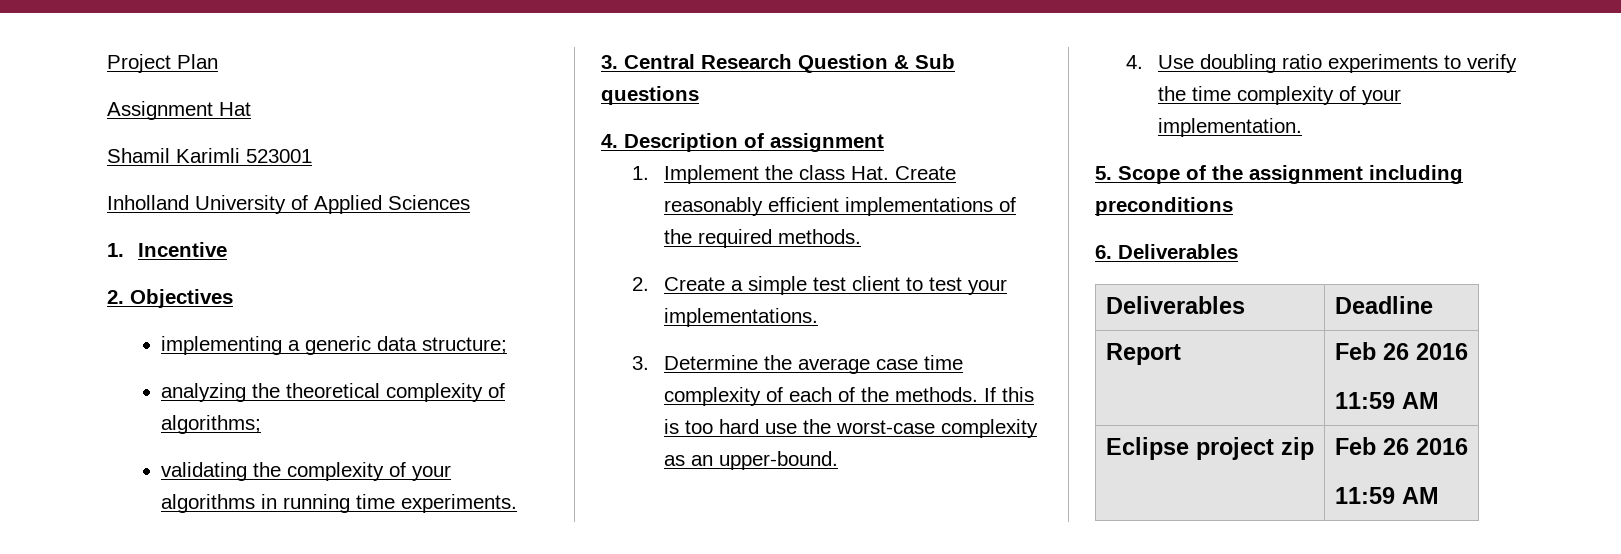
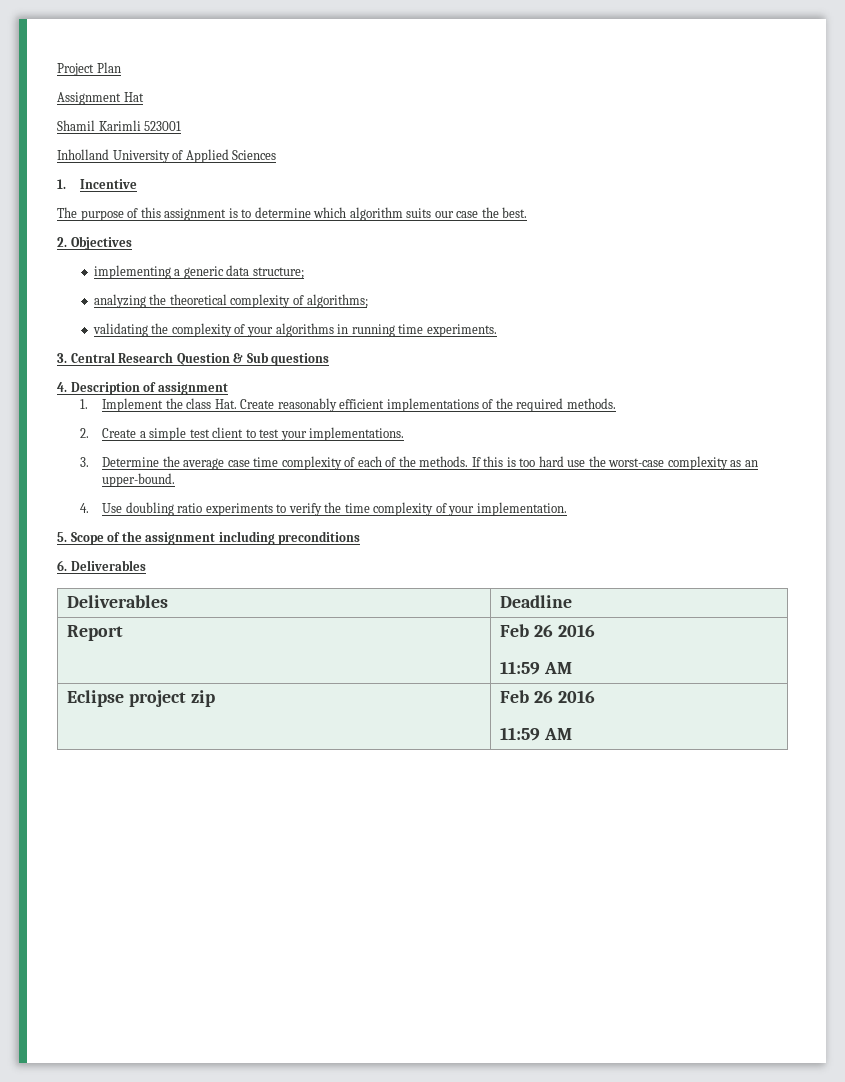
+ The purpose of this assignment is to determine which algorithm suits our case the best.

